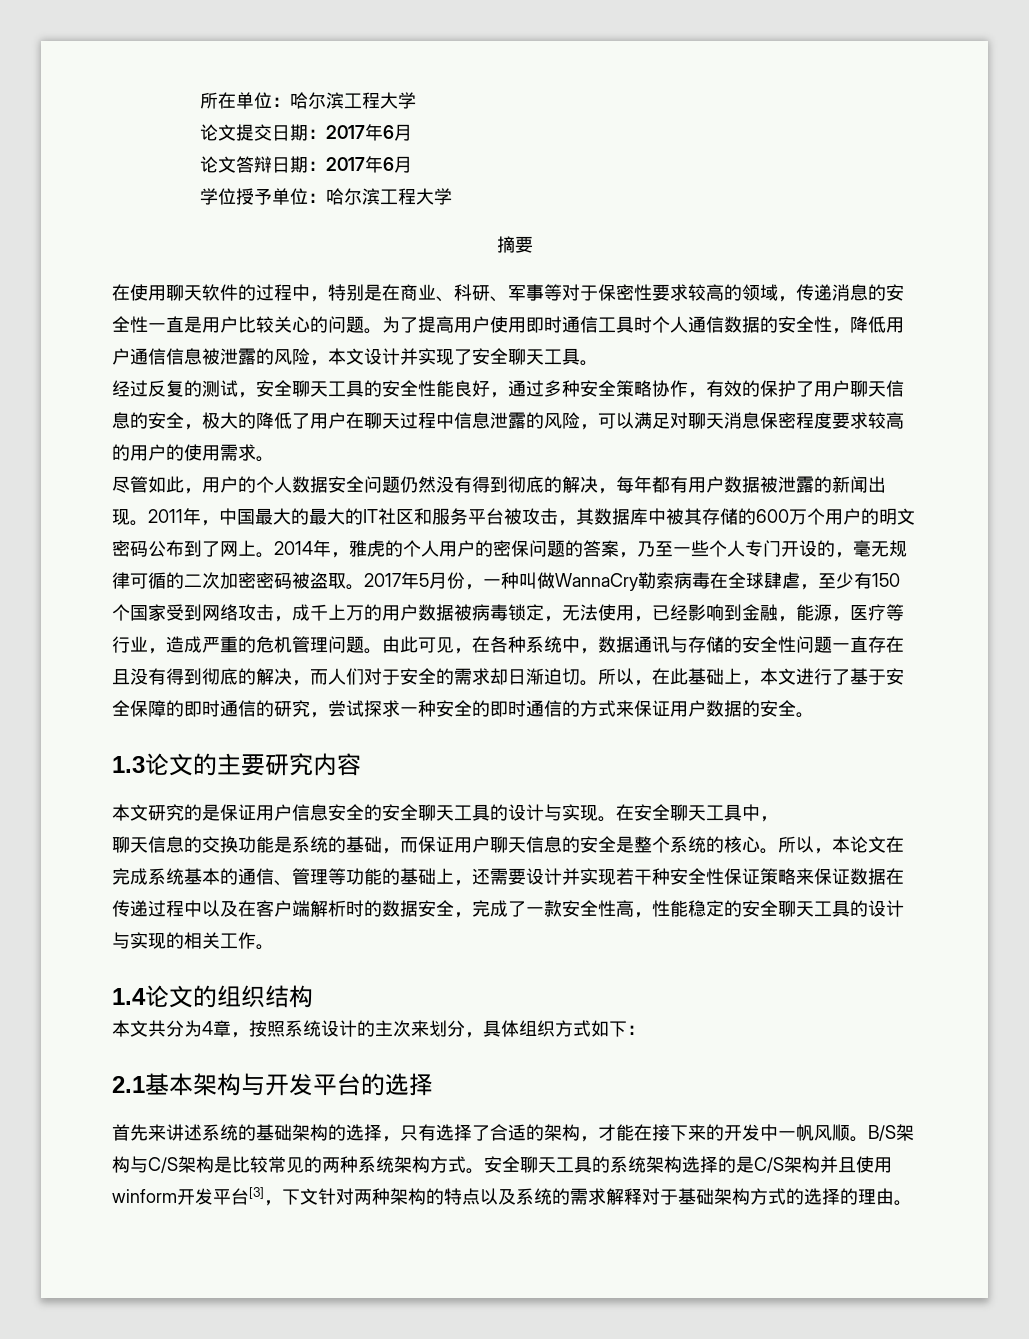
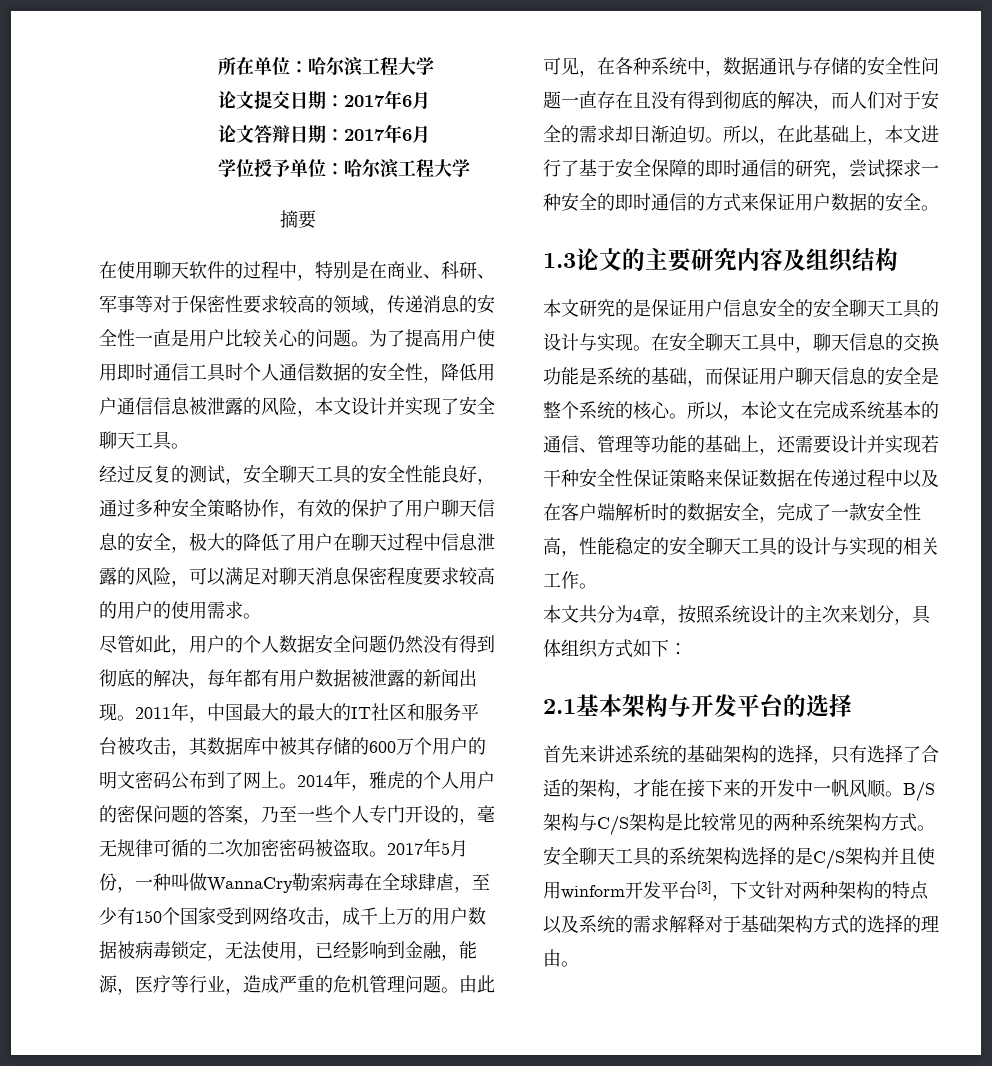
- 1.3论文的主要研究内容
+ 1.3论文的主要研究内容及组织结构
- 在安全聊天工具中，
- 聊天信息的交换功能是系统的基础，而保证用户聊天信息的安全是整个系统的核心。
+ 在安全聊天工具中，聊天信息的交换功能是系统的基础，而保证用户聊天信息的安全是整个系统的核心。
- 1.4论文的组织结构

